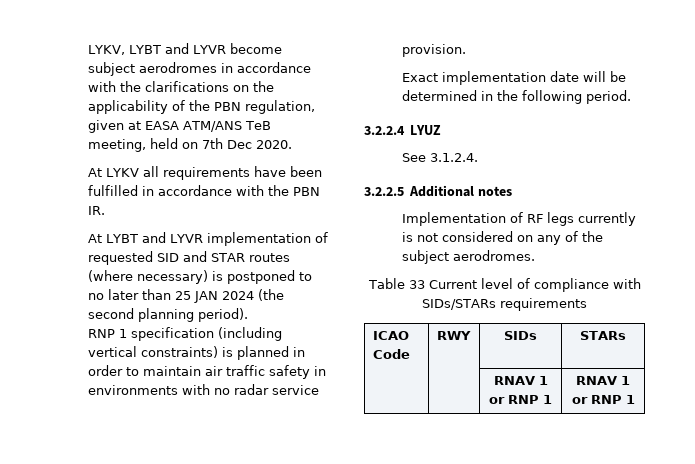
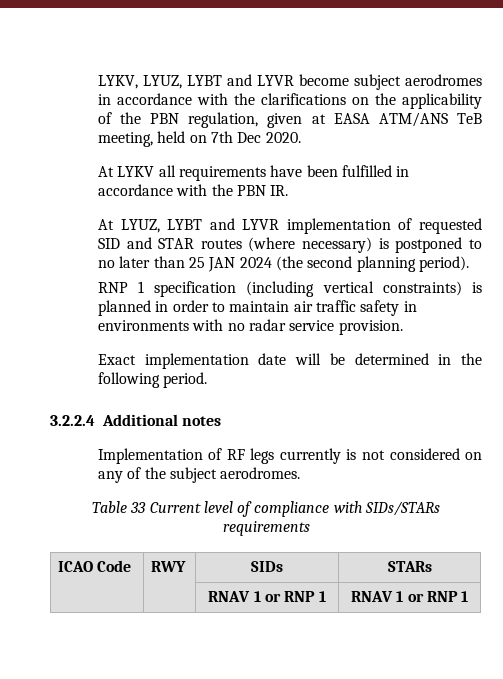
- LYKV, LYBT and LYVR become subject aerodromes in accordance with the clarifications on the applicability of the PBN regulation, given at EASA ATM/ANS TeB meeting, held on 7th Dec 2020.
+ LYKV, LYUZ, LYBT and LYVR become subject aerodromes in accordance with the clarifications on the applicability of the PBN regulation, given at EASA ATM/ANS TeB meeting, held on 7th Dec 2020.
- At LYBT and LYVR implementation of requested SID and STAR routes (where necessary) is postponed to no later than 25 JAN 2024 (the second planning period).
+ At LYUZ, LYBT and LYVR implementation of requested SID and STAR routes (where necessary) is postponed to no later than 25 JAN 2024 (the second planning period).
- 3.2.2.4 LYUZ
- See 3.1.2.4.
- 3.2.2.5 Additional notes
+ 3.2.2.4 Additional notes

